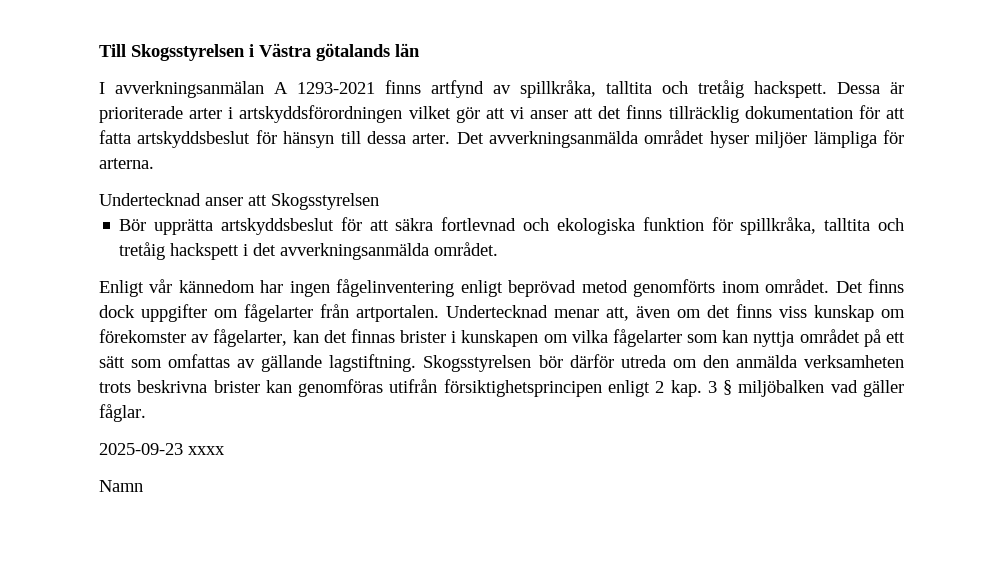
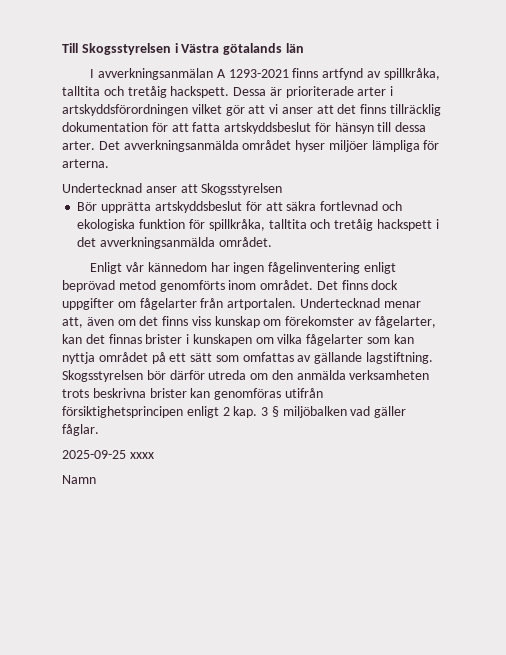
- 2025-09-23 xxxx
+ 2025-09-25 xxxx

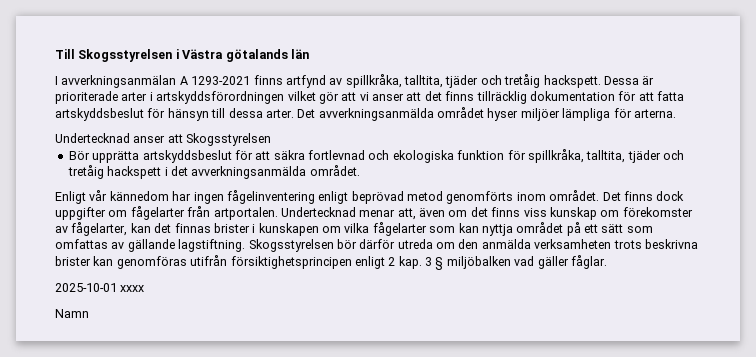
- I avverkningsanmälan A 1293-2021 finns artfynd av spillkråka, talltita och tretåig hackspett.
+ I avverkningsanmälan A 1293-2021 finns artfynd av spillkråka, talltita, tjäder och tretåig hackspett.
- Bör upprätta artskyddsbeslut för att säkra fortlevnad och ekologiska funktion för spillkråka, talltita och tretåig hackspett i det avverkningsanmälda området.
+ Bör upprätta artskyddsbeslut för att säkra fortlevnad och ekologiska funktion för spillkråka, talltita, tjäder och tretåig hackspett i det avverkningsanmälda området.
- 2025-09-25 xxxx
+ 2025-10-01 xxxx

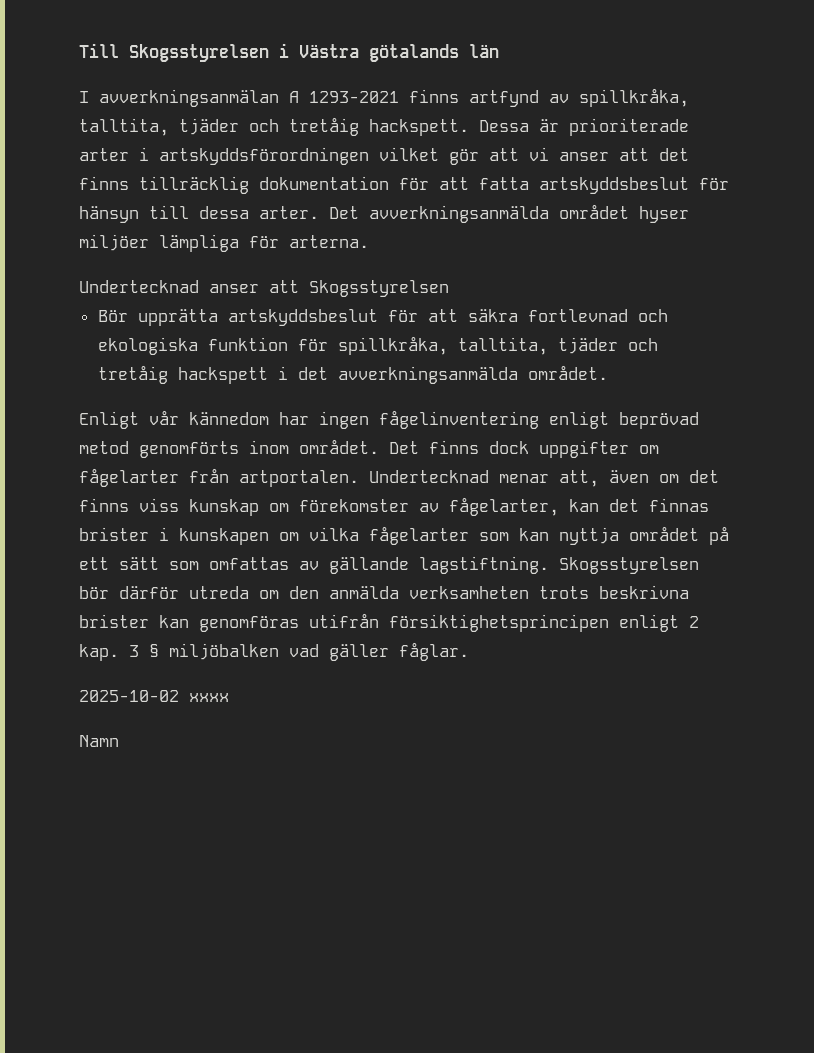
- 2025-10-01 xxxx
+ 2025-10-02 xxxx

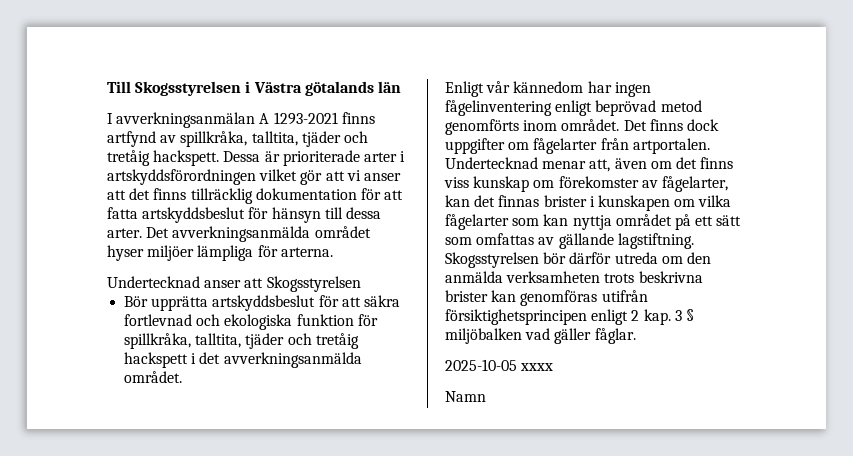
- 2025-10-02 xxxx
+ 2025-10-05 xxxx

